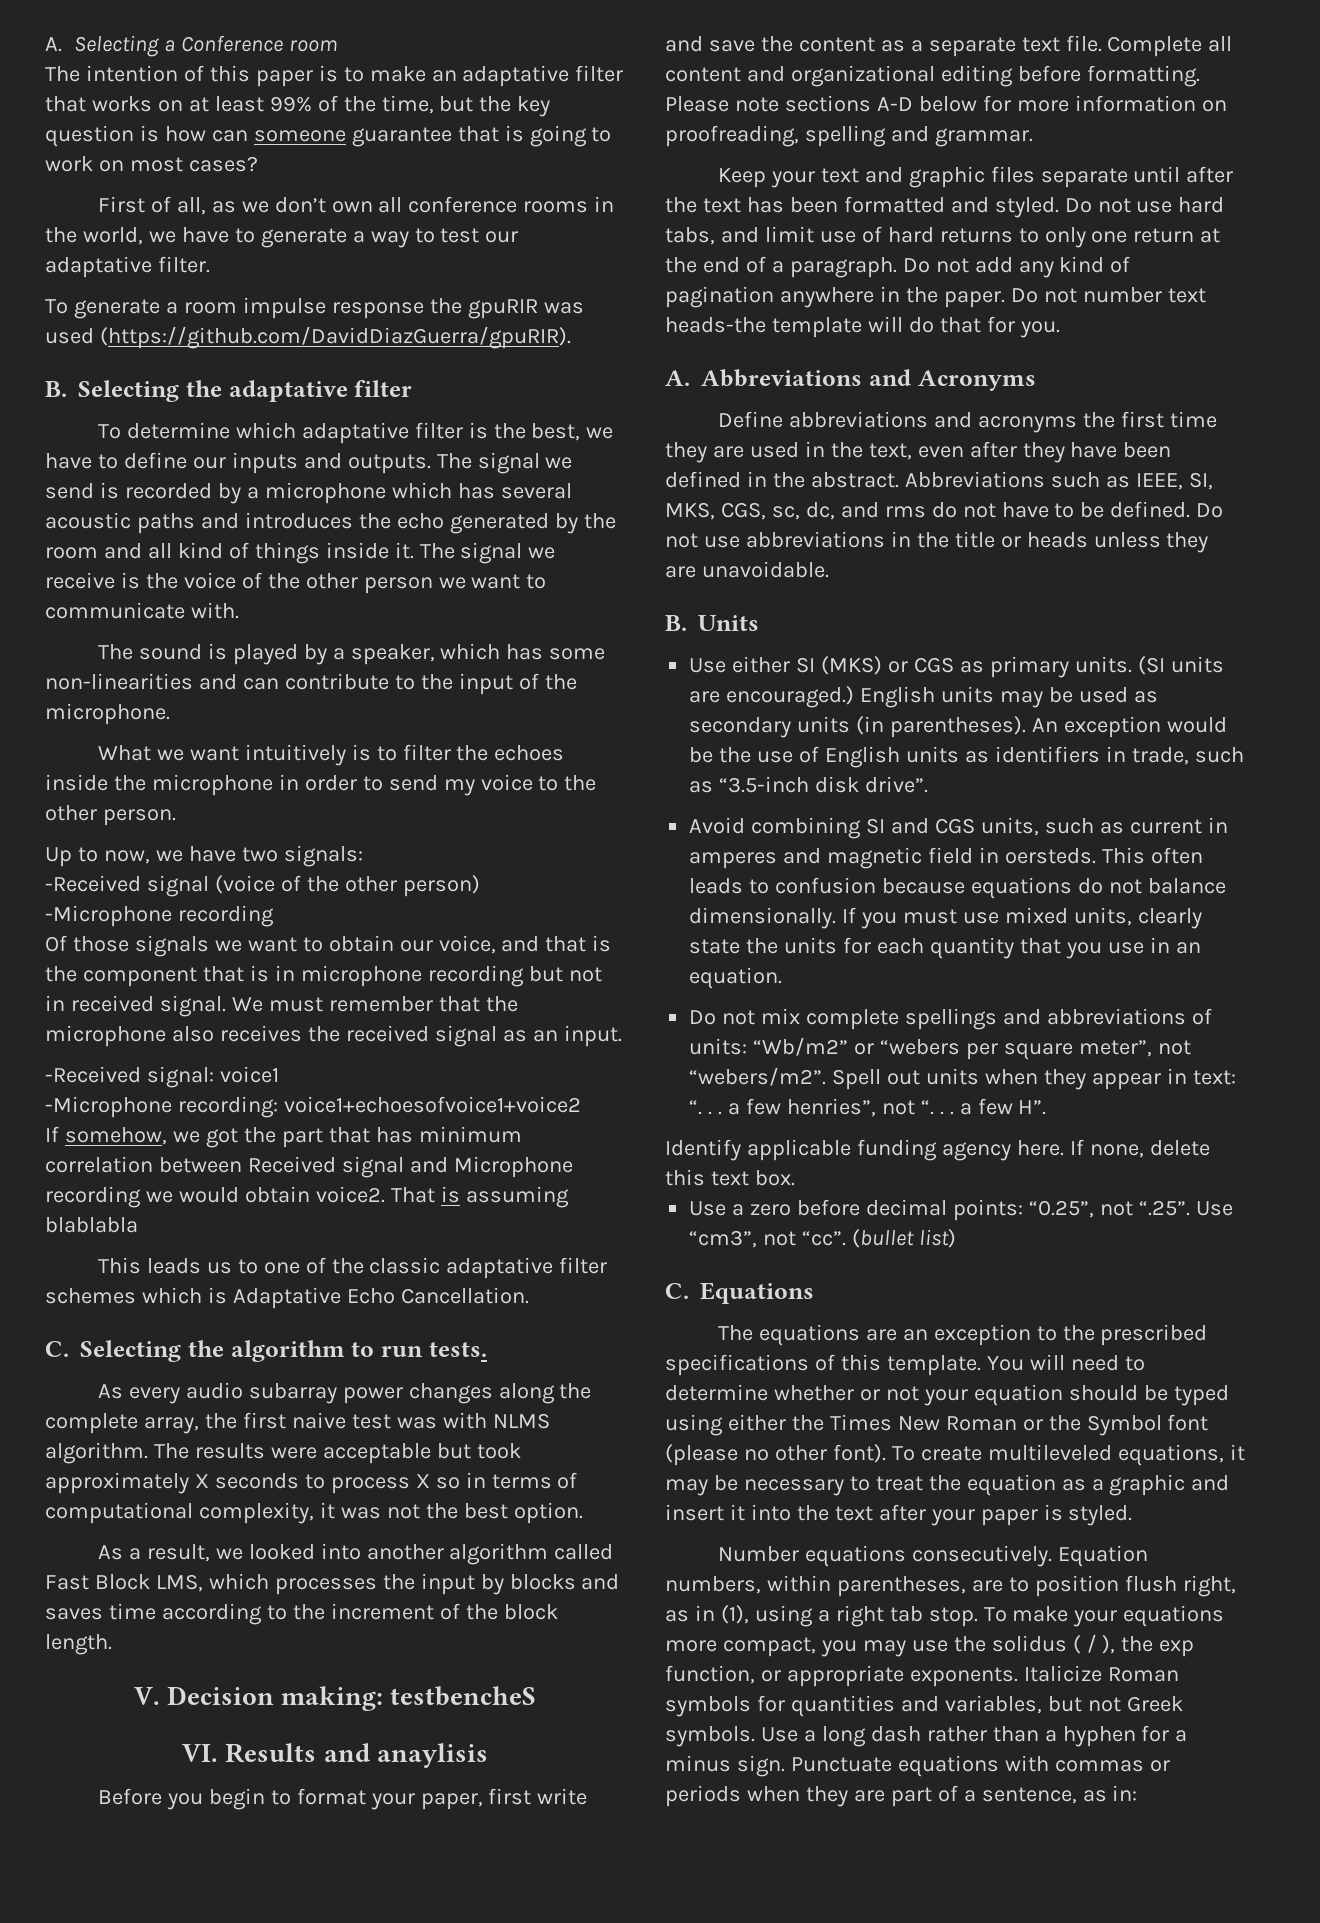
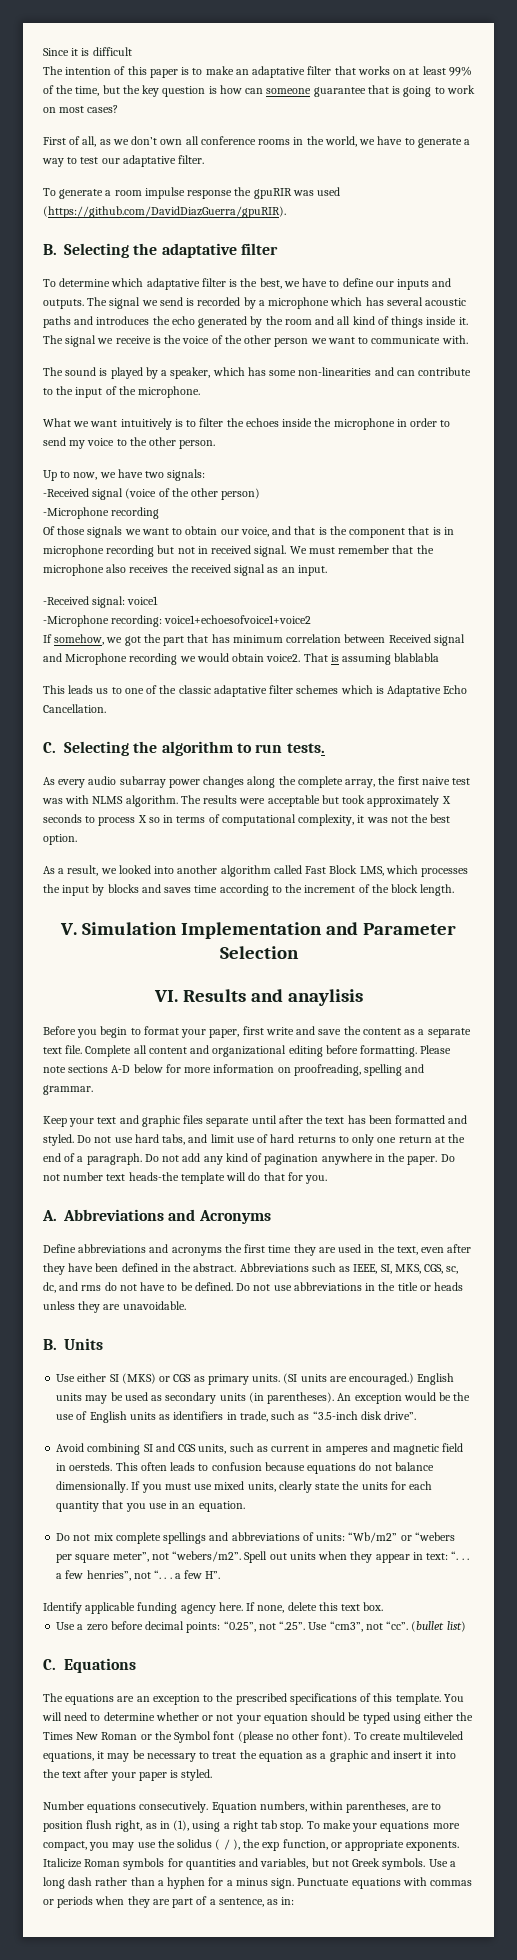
- A. Selecting a Conference room
+ Since it is difficult
- V. Decision making: testbencheS
+ V. Simulation Implementation and Parameter Selection

